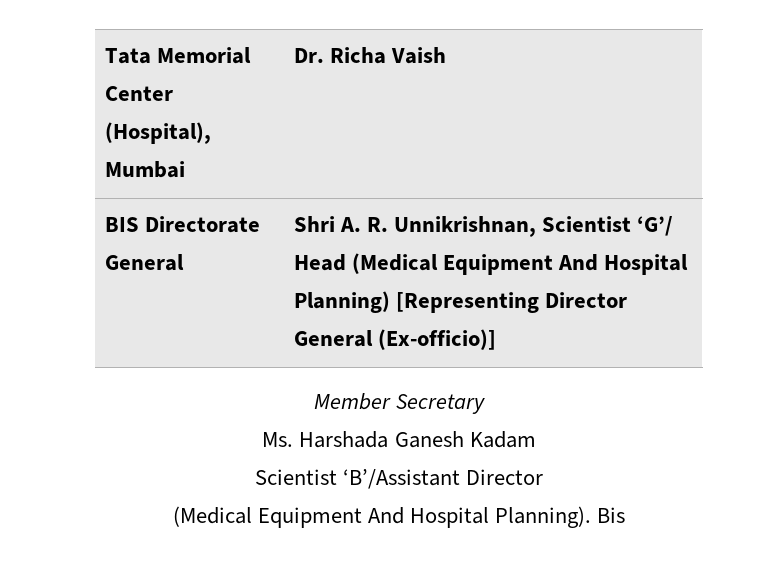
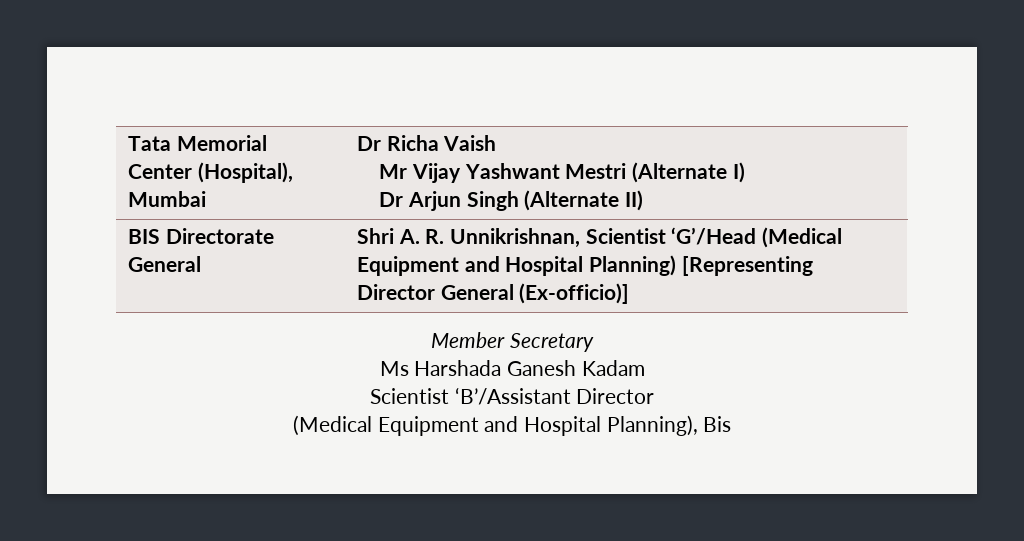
- Tata Memorial Center (Hospital), Mumbai | Dr. Richa Vaish
+ Tata Memorial Center (Hospital), Mumbai | Dr Richa Vaish
+ Mr Vijay Yashwant Mestri (Alternate I)
+ Dr Arjun Singh (Alternate II)
- BIS Directorate General | Shri A. R. Unnikrishnan, Scientist ‘G’/ Head (Medical Equipment And Hospital Planning) [Representing Director General (Ex-officio)]
+ BIS Directorate General | Shri A. R. Unnikrishnan, Scientist ‘G’/Head (Medical Equipment and Hospital Planning) [Representing Director General (Ex-officio)]
- Ms. Harshada Ganesh Kadam
+ Ms Harshada Ganesh Kadam
- (Medical Equipment And Hospital Planning). Bis
+ (Medical Equipment and Hospital Planning), Bis

